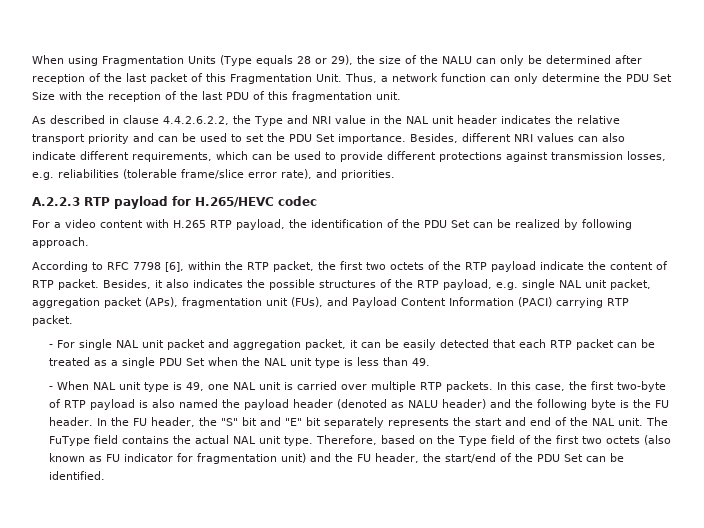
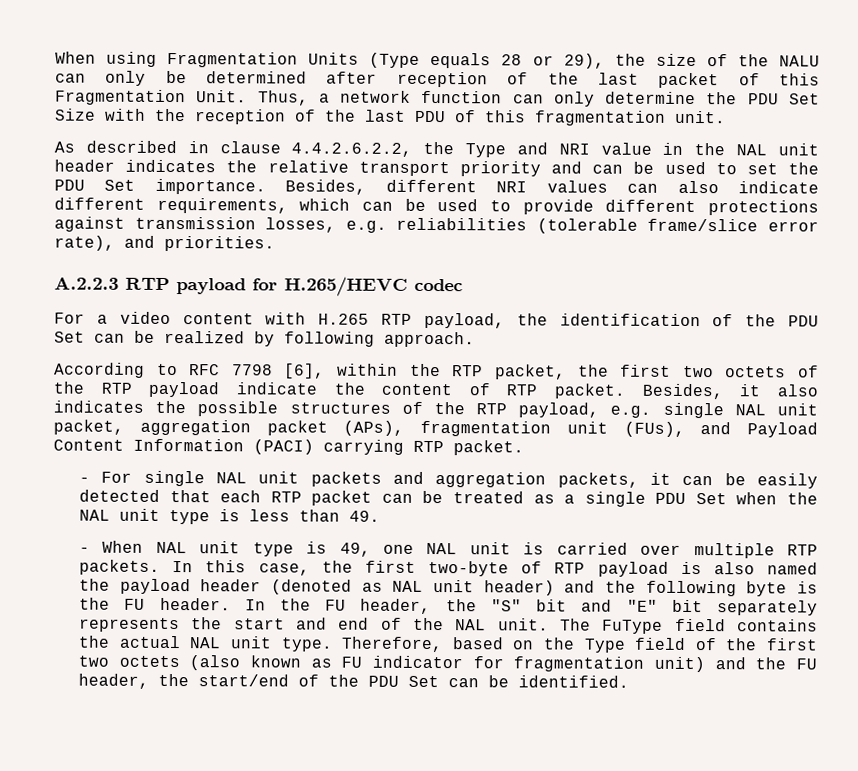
- - For single NAL unit packet and aggregation packet, it can be easily detected that each RTP packet can be treated as a single PDU Set when the NAL unit type is less than 49.
+ - For single NAL unit packets and aggregation packets, it can be easily detected that each RTP packet can be treated as a single PDU Set when the NAL unit type is less than 49.
- In this case, the first two-byte of RTP payload is also named the payload header (denoted as NALU header) and the following byte is the FU header.
+ In this case, the first two-byte of RTP payload is also named the payload header (denoted as NAL unit header) and the following byte is the FU header.

